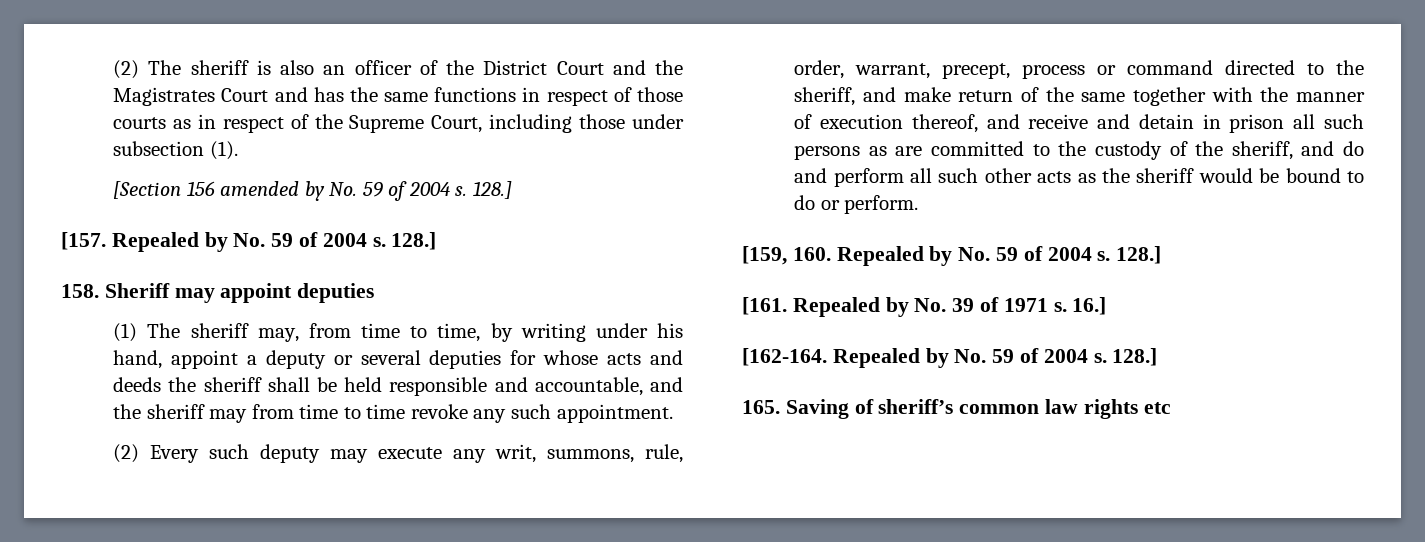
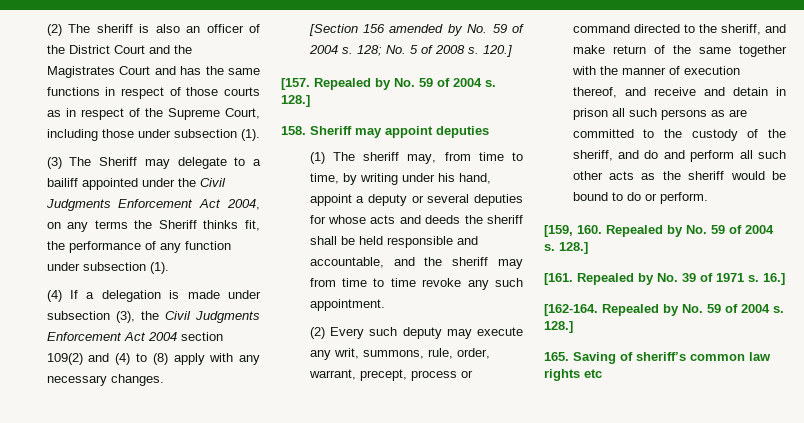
+ (3) The Sheriff may delegate to a bailiff appointed under the Civil Judgments Enforcement Act 2004, on any terms the Sheriff thinks fit, the performance of any function under subsection (1).
+ (4) If a delegation is made under subsection (3), the Civil Judgments Enforcement Act 2004 section 109(2) and (4) to (8) apply with any necessary changes.
- [Section 156 amended by No. 59 of 2004 s. 128.]
+ [Section 156 amended by No. 59 of 2004 s. 128; No. 5 of 2008 s. 120.]

